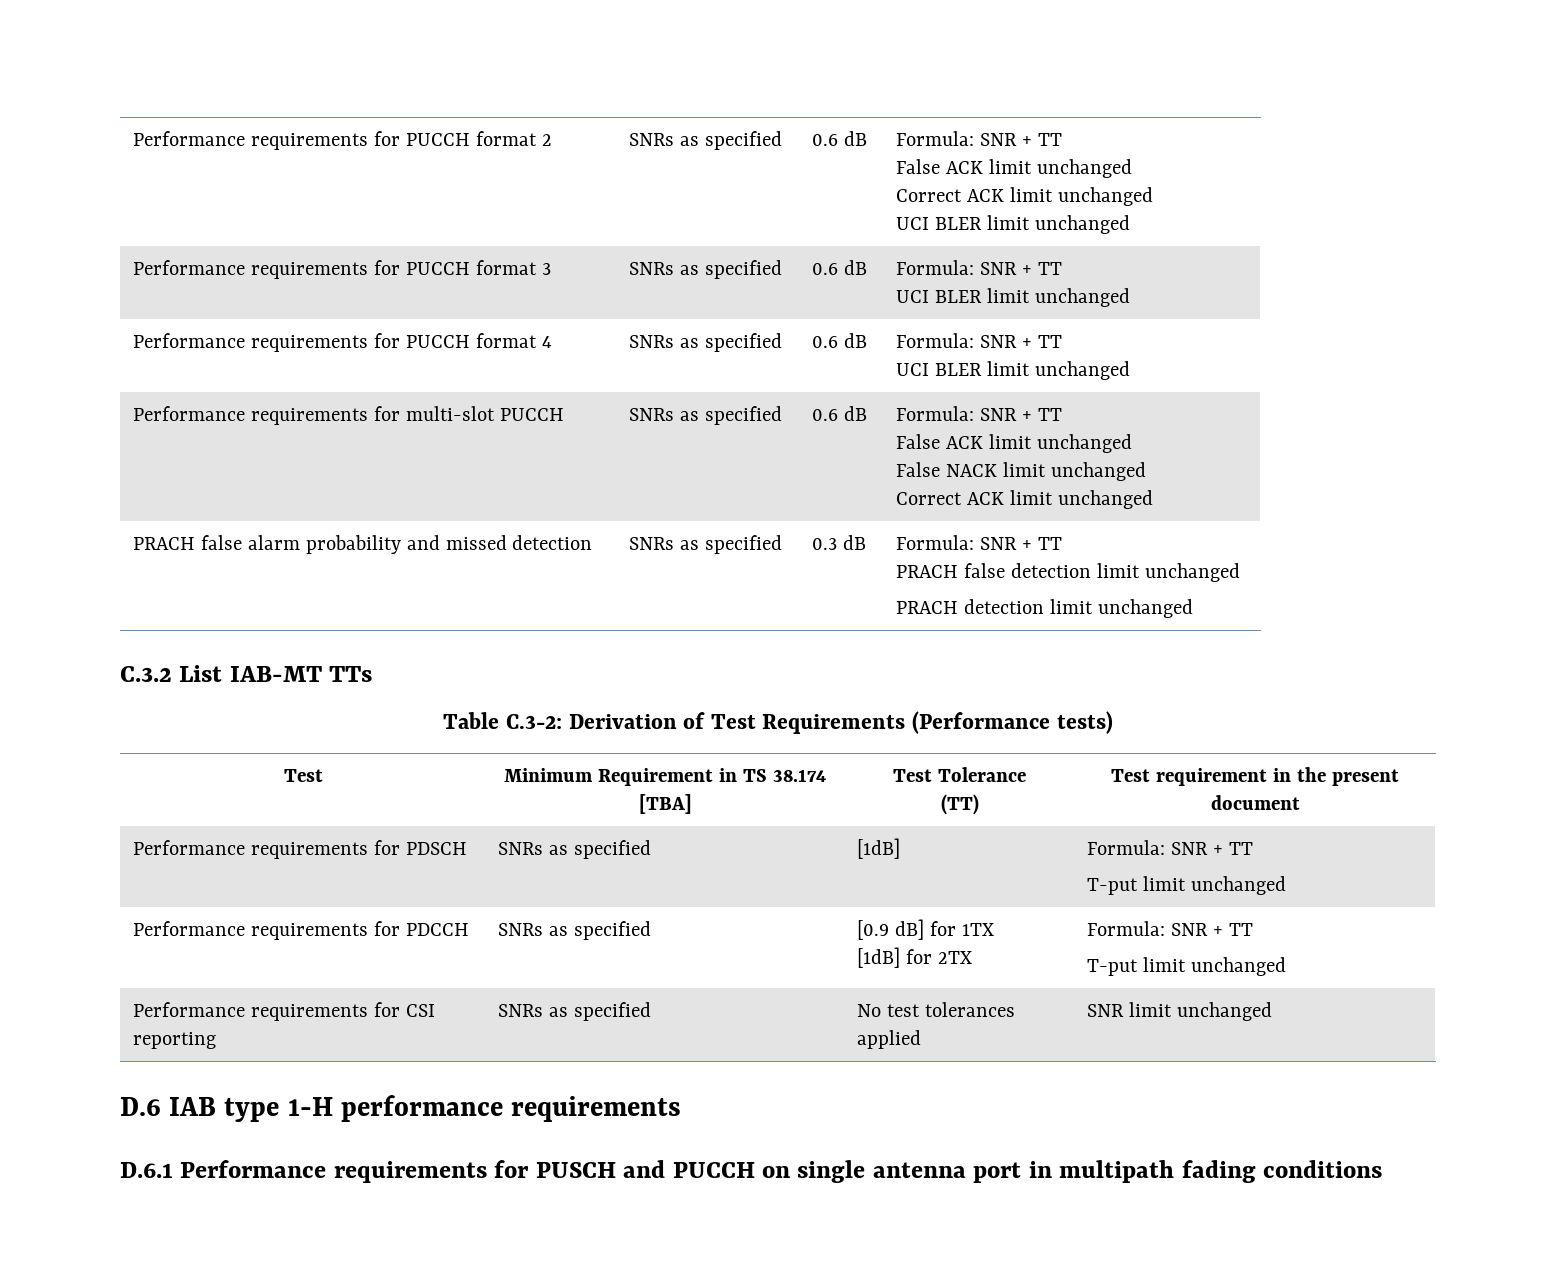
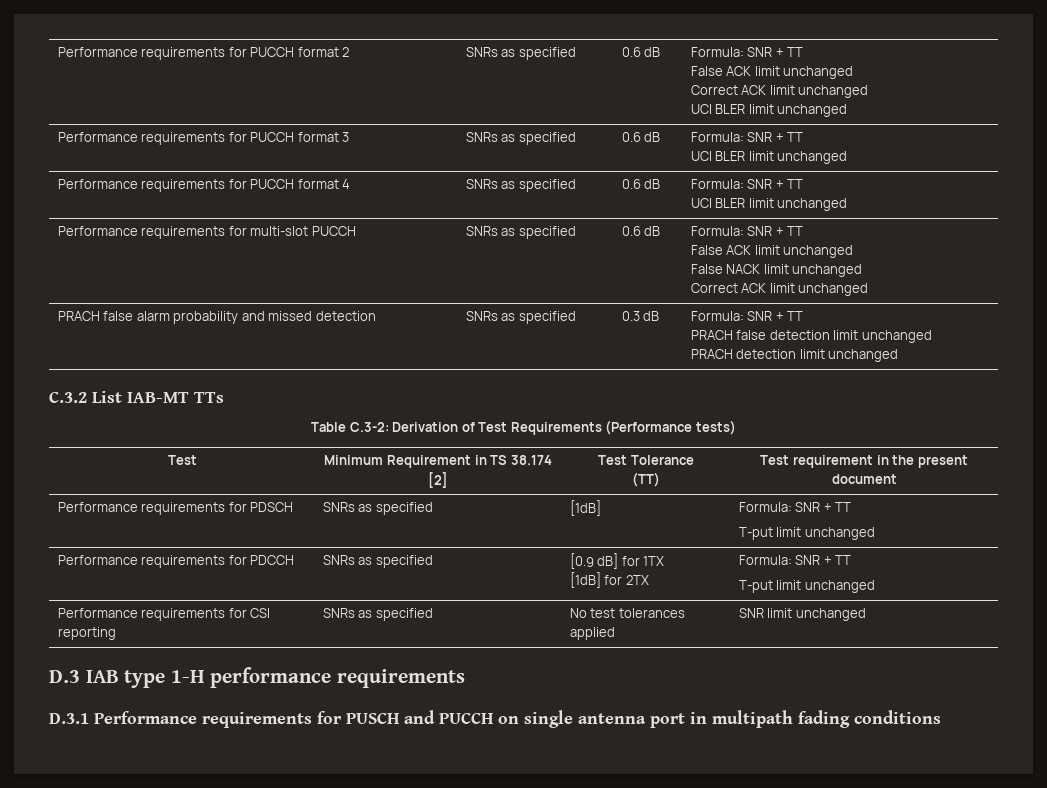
- Test | Minimum Requirement in TS 38.174 [TBA] | Test Tolerance
+ Test | Minimum Requirement in TS 38.174 [2] | Test Tolerance
- D.6 IAB type 1-H performance requirements
+ D.3 IAB type 1-H performance requirements
- D.6.1 Performance requirements for PUSCH and PUCCH on single antenna port in multipath fading conditions
+ D.3.1 Performance requirements for PUSCH and PUCCH on single antenna port in multipath fading conditions

